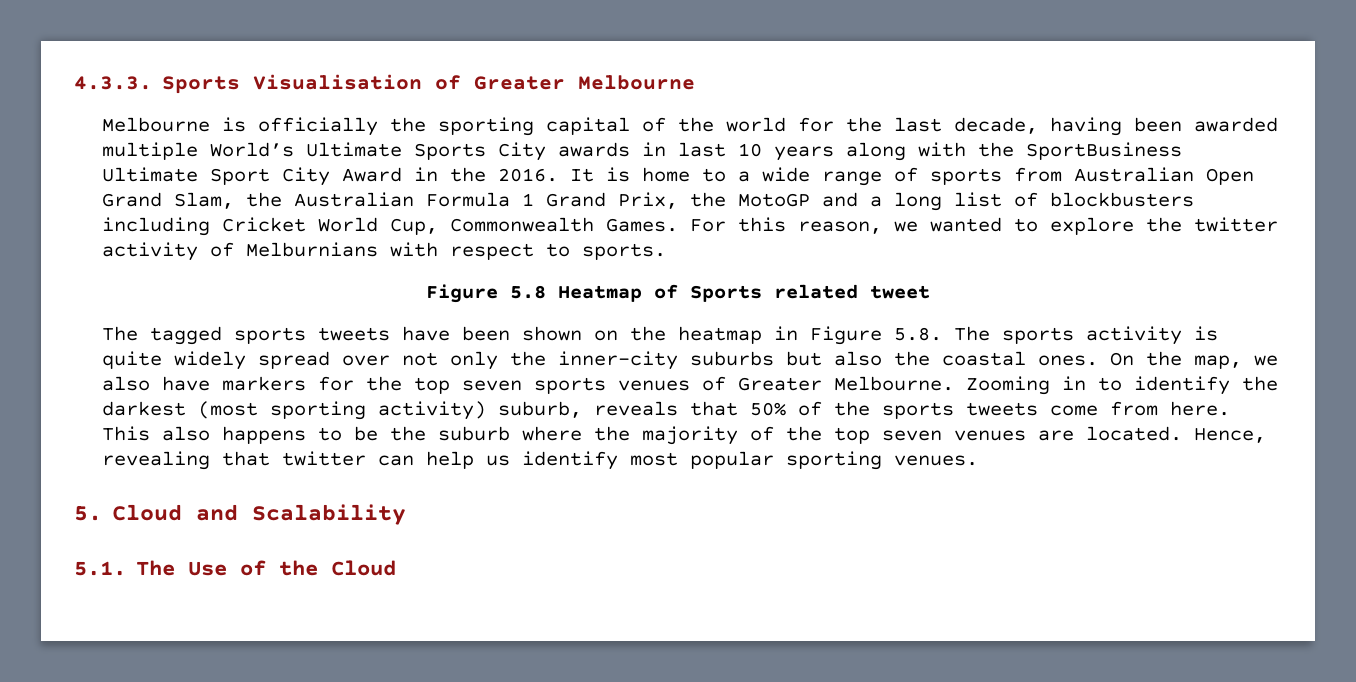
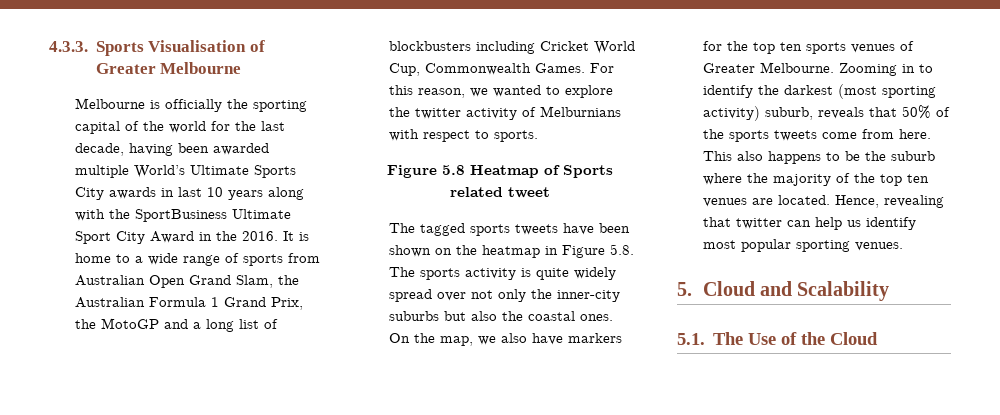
- On the map, we also have markers for the top seven sports venues of Greater Melbourne.
+ On the map, we also have markers for the top ten sports venues of Greater Melbourne.
- This also happens to be the suburb where the majority of the top seven venues are located.
+ This also happens to be the suburb where the majority of the top ten venues are located.

